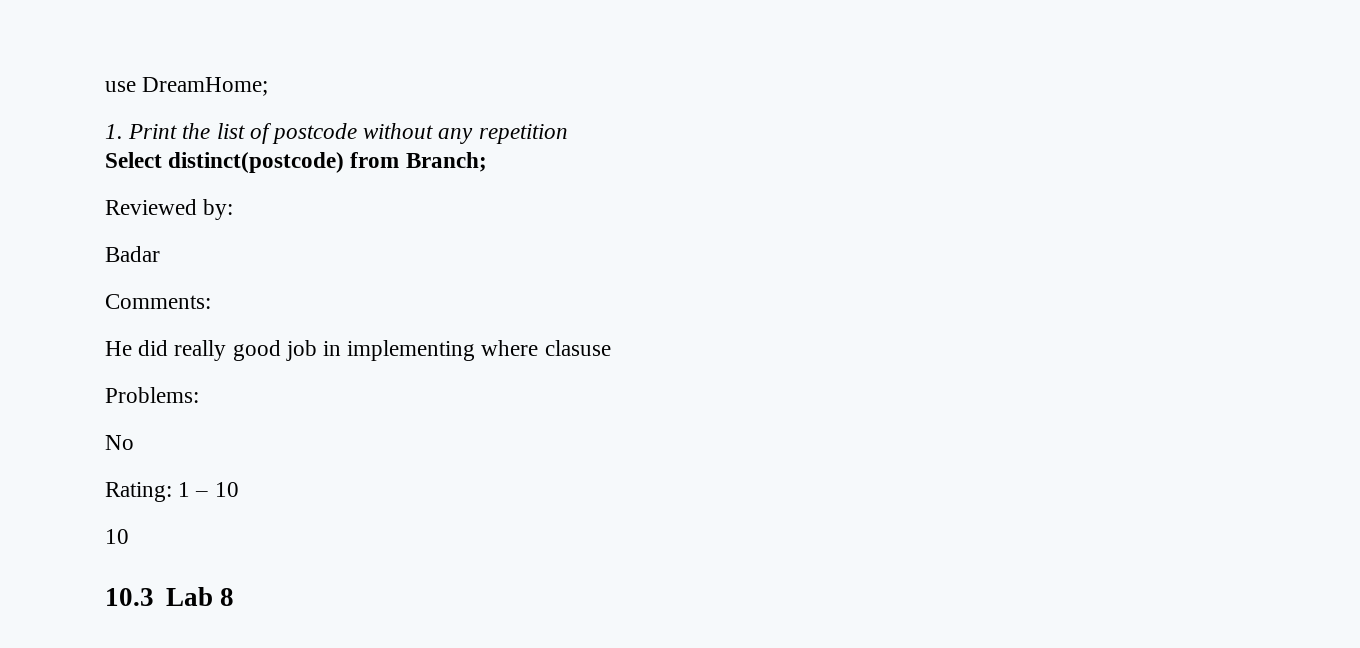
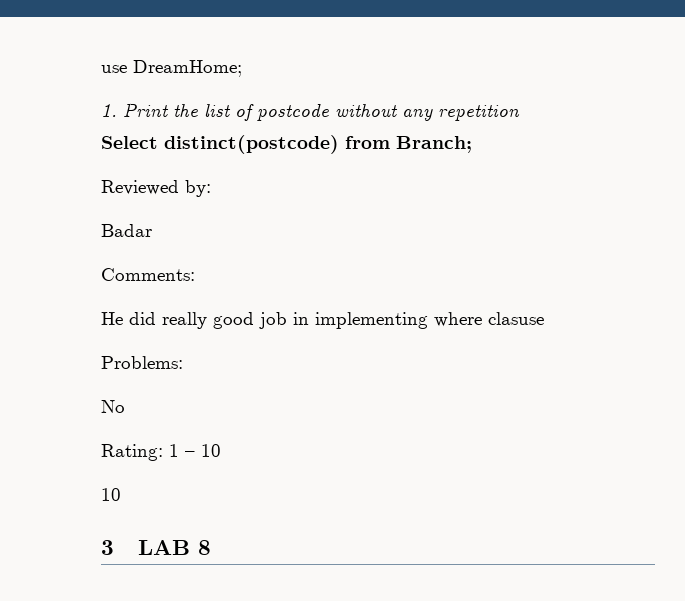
- 10.3 Lab 8
+ 3 LAB 8

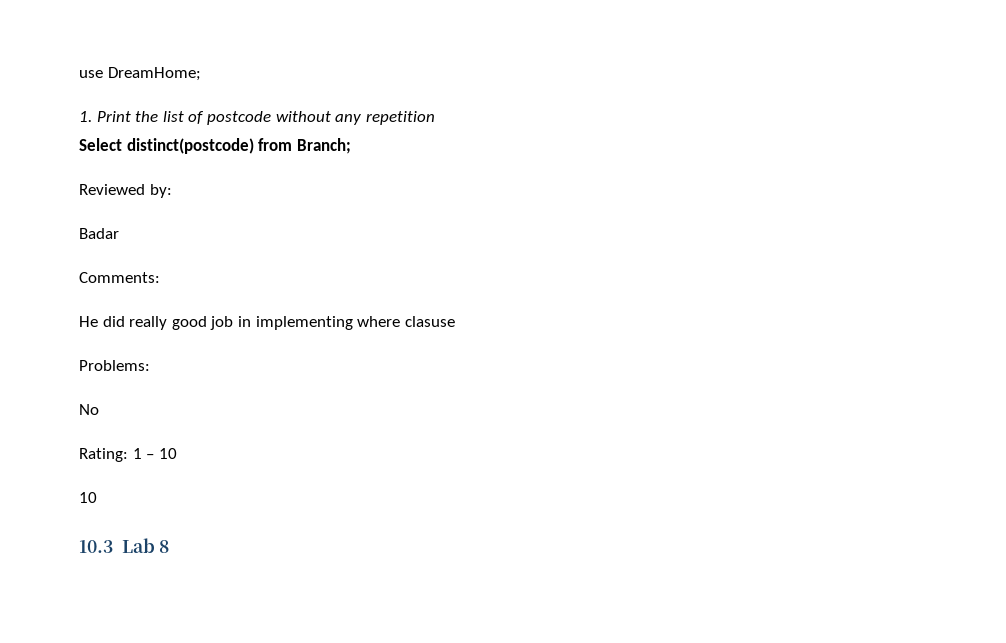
- 3 LAB 8
+ 10.3 Lab 8

